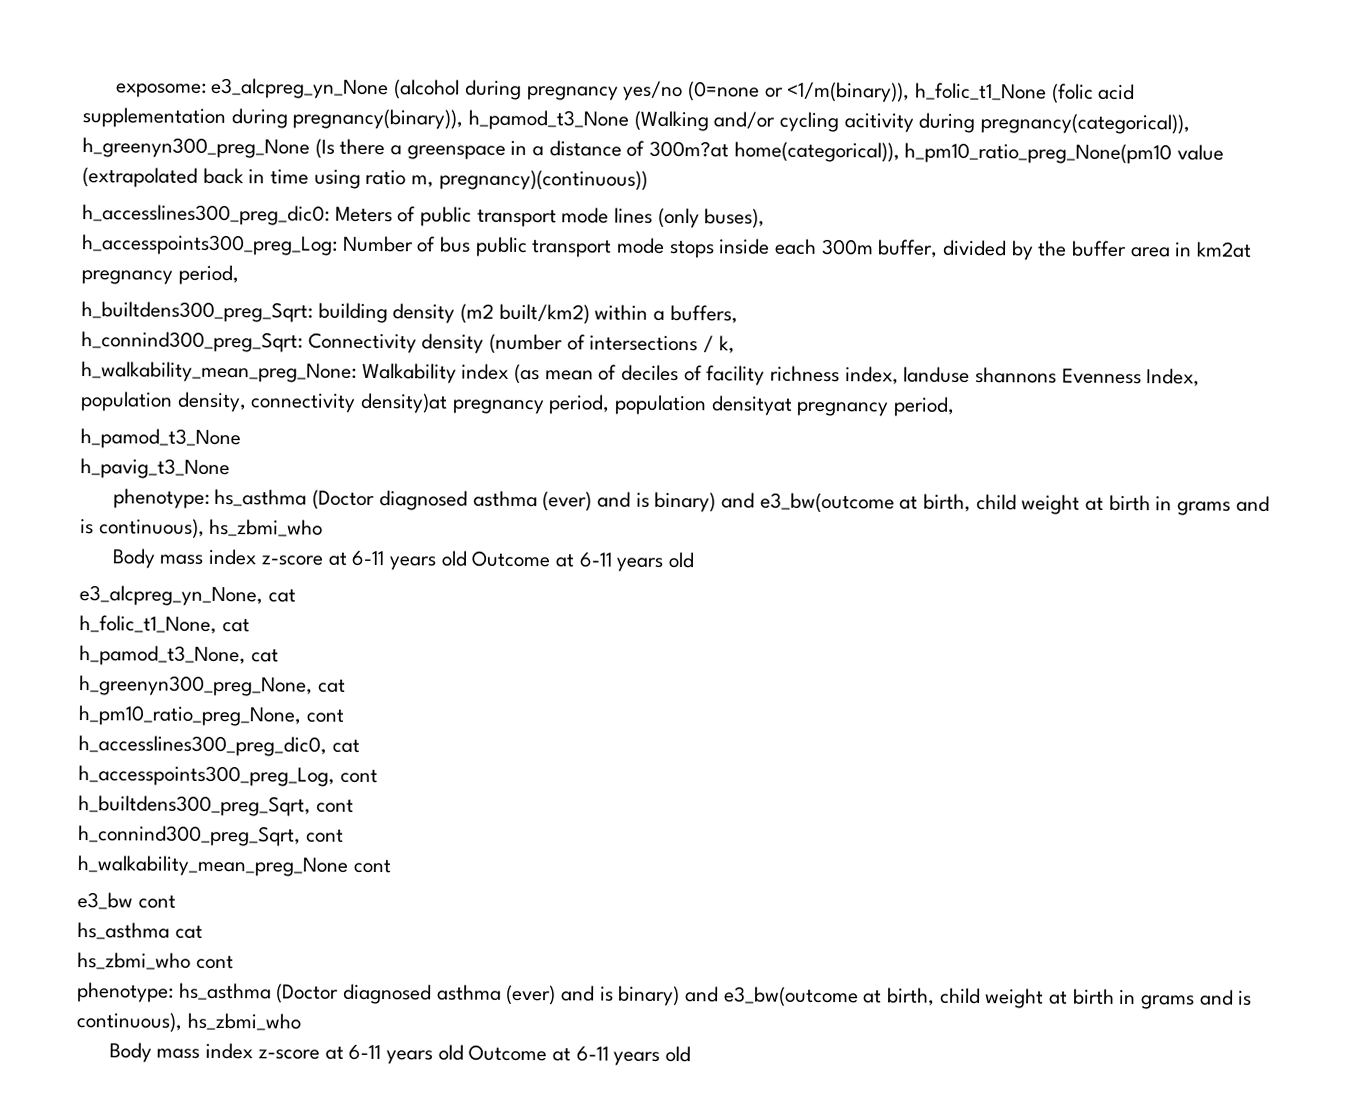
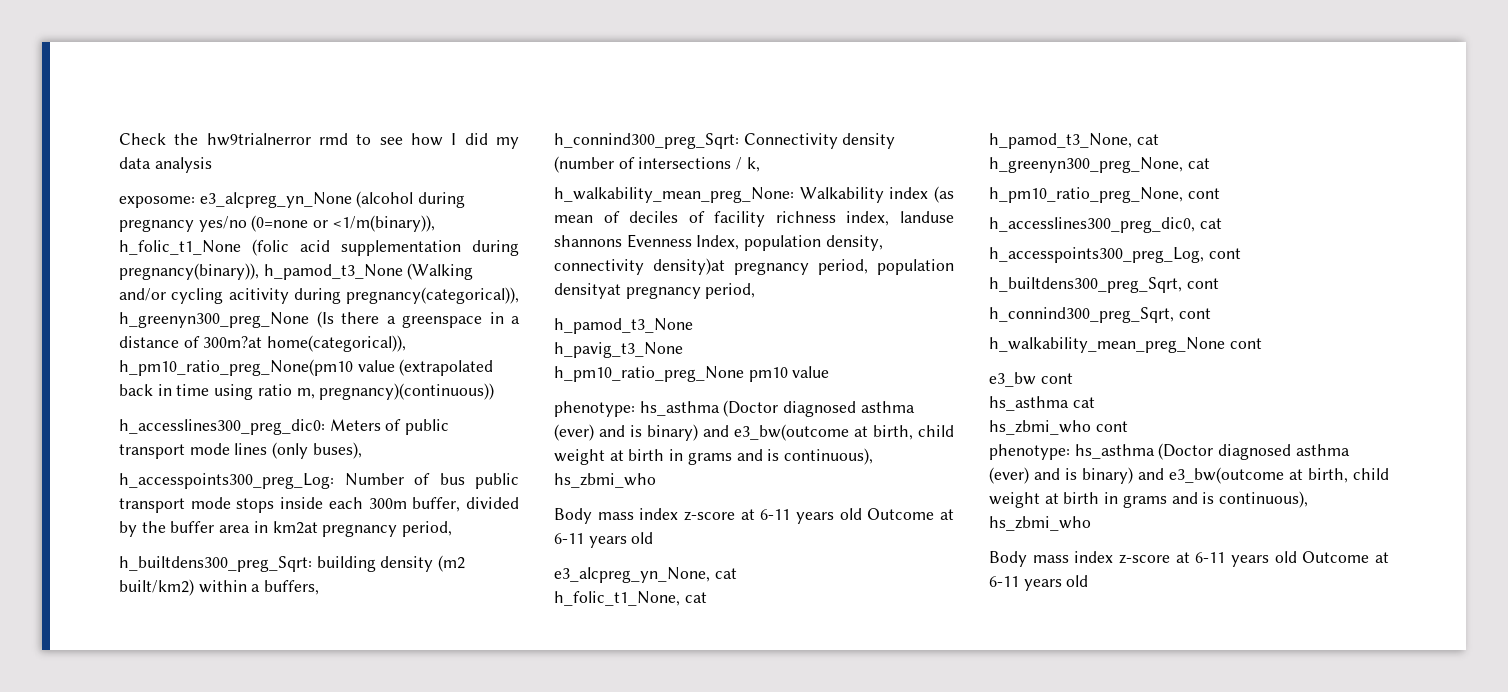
+ Check the hw9trialnerror rmd to see how I did my data analysis
+ h_pm10_ratio_preg_None pm10 value

